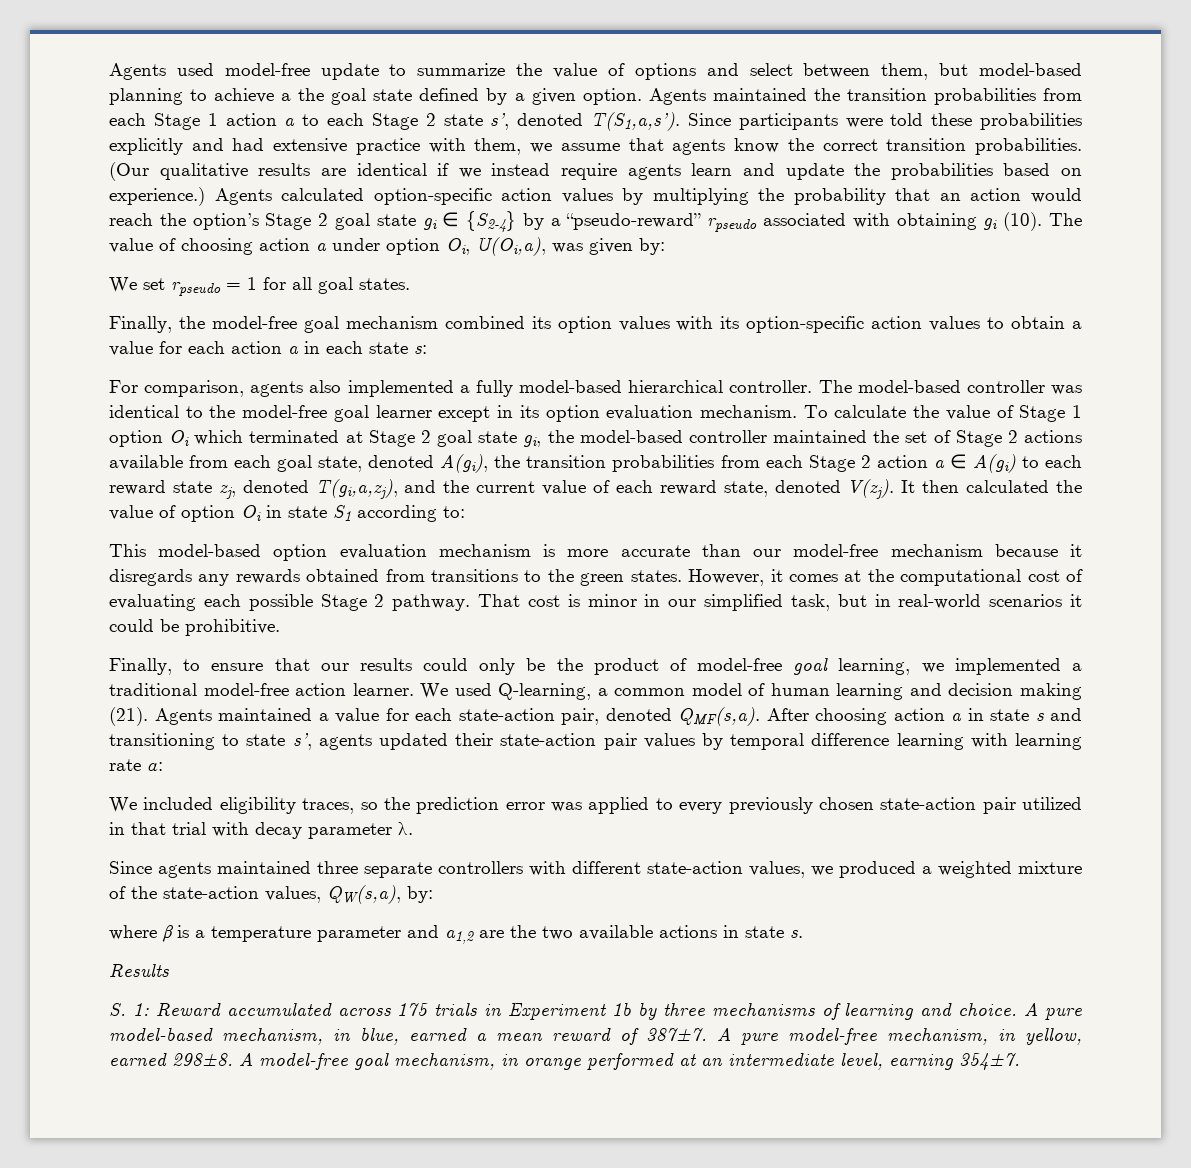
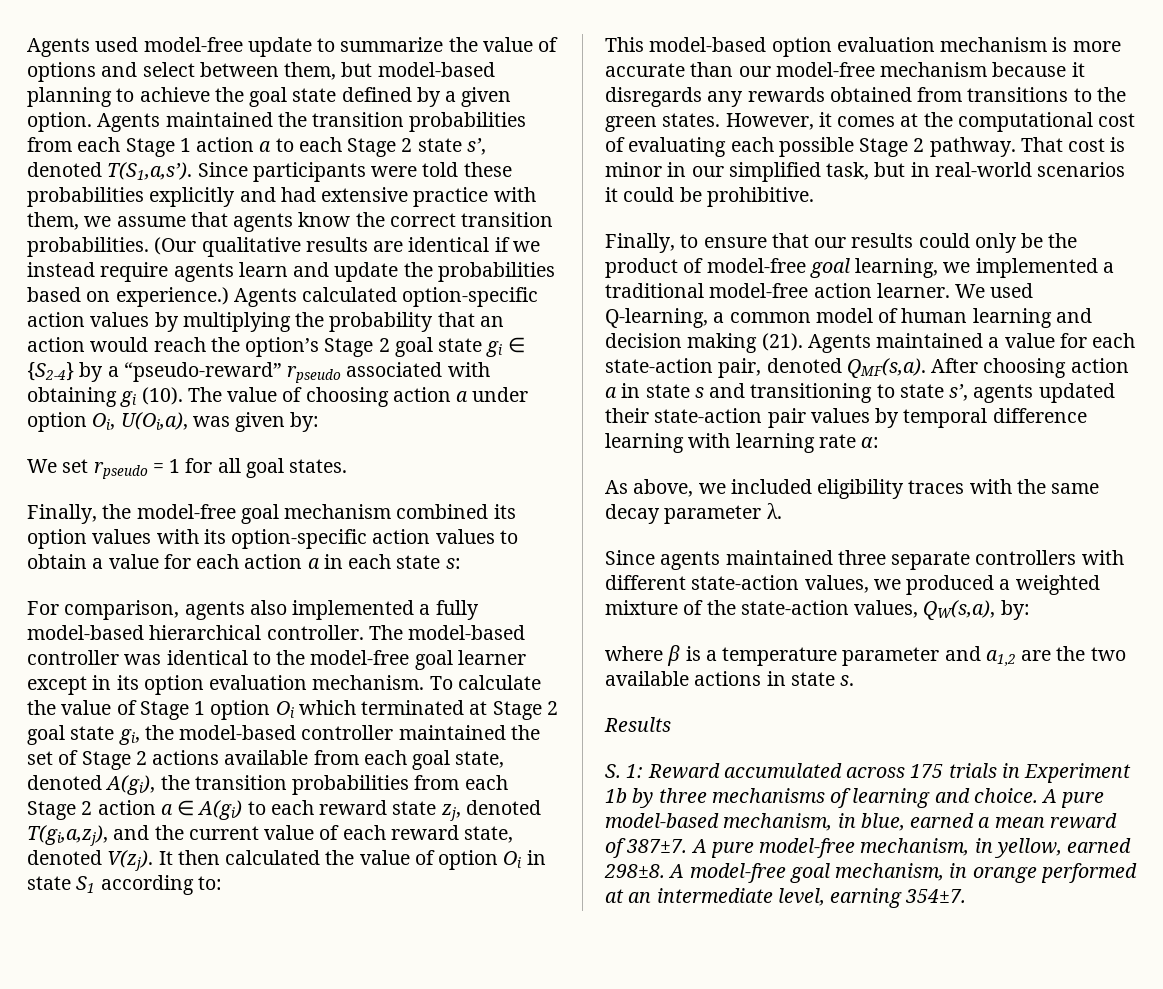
- Agents used model-free update to summarize the value of options and select between them, but model-based planning to achieve a the goal state defined by a given option.
+ Agents used model-free update to summarize the value of options and select between them, but model-based planning to achieve the goal state defined by a given option.
- We included eligibility traces, so the prediction error was applied to every previously chosen state-action pair utilized in that trial with decay parameter λ.
+ As above, we included eligibility traces with the same decay parameter λ.

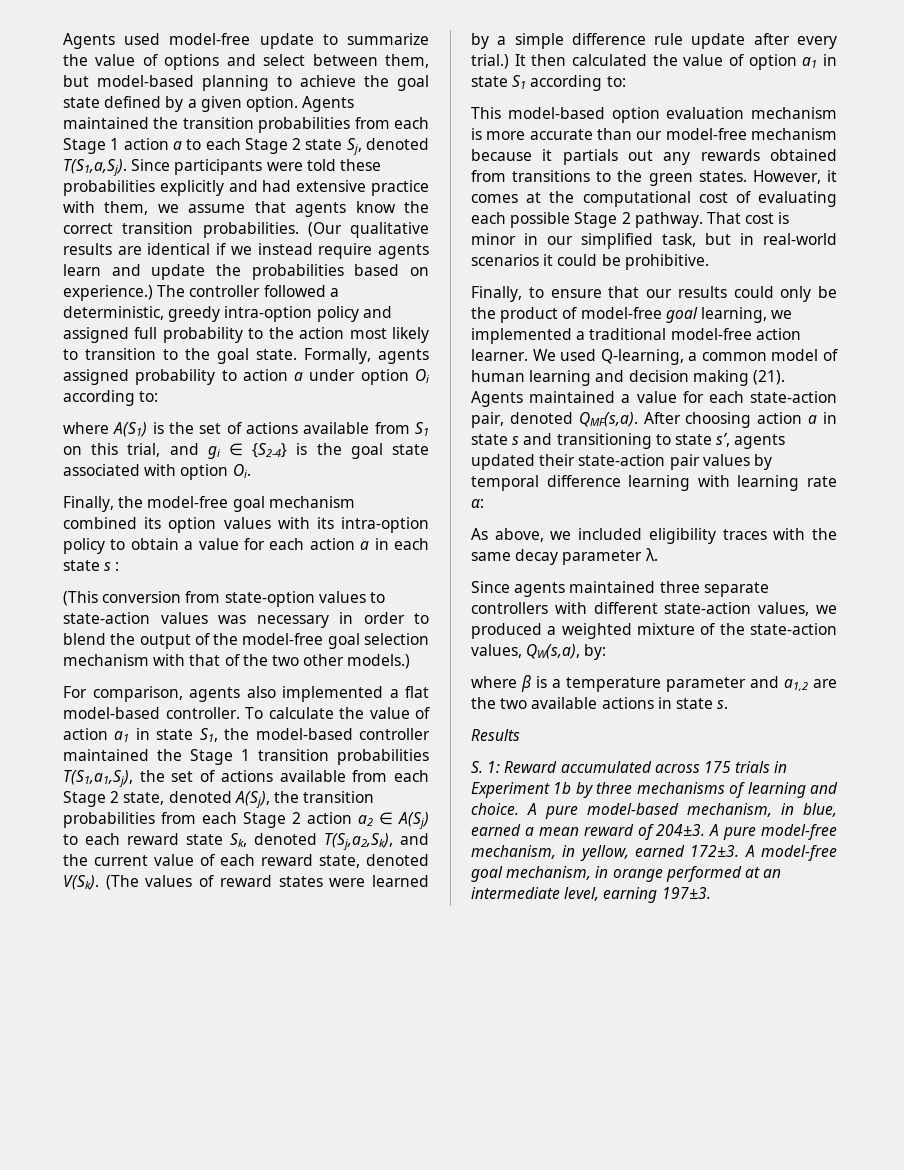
- Agents maintained the transition probabilities from each Stage 1 action a to each Stage 2 state s’, denoted T(S1,a,s’).
+ Agents maintained the transition probabilities from each Stage 1 action a to each Stage 2 state Sj, denoted T(S1,a,Sj).
- Agents calculated option-specific action values by multiplying the probability that an action would reach the option’s Stage 2 goal state gi ∈ {S2-4} by a “pseudo-reward” rpseudo associated with obtaining gi (10). The value of choosing action a under option Oi, U(Oi,a), was given by:
- We set rpseudo = 1 for all goal states.
+ The controller followed a deterministic, greedy intra-option policy and assigned full probability to the action most likely to transition to the goal state. Formally, agents assigned probability to action a under option Oi according to:
+ where A(S1) is the set of actions available from S1 on this trial, and gi ∈ {S2-4} is the goal state associated with option Oi.
- Finally, the model-free goal mechanism combined its option values with its option-specific action values to obtain a value for each action a in each state s:
+ Finally, the model-free goal mechanism combined its option values with its intra-option policy to obtain a value for each action a in each state s :
+ (This conversion from state-option values to state-action values was necessary in order to blend the output of the model-free goal selection mechanism with that of the two other models.)
- For comparison, agents also implemented a fully model-based hierarchical controller. The model-based controller was identical to the model-free goal learner except in its option evaluation mechanism.
+ For comparison, agents also implemented a flat model-based controller.
- To calculate the value of Stage 1 option Oi which terminated at Stage 2 goal state gi, the model-based controller maintained the set of Stage 2 actions available from each goal state, denoted A(gi), the transition probabilities from each Stage 2 action a ∈ A(gi) to each reward state zj, denoted T(gi,a,zj), and the current value of each reward state, denoted V(zj).
+ To calculate the value of action a1 in state S1, the model-based controller maintained the Stage 1 transition probabilities T(S1,a1,Sj), the set of actions available from each Stage 2 state, denoted A(Sj), the transition probabilities from each Stage 2 action a2 ∈ A(Sj) to each reward state Sk, denoted T(Sj,a2,Sk), and the current value of each reward state, denoted V(Sk). (The values of reward states were learned by a simple difference rule update after every trial.)
- It then calculated the value of option Oi in state S1 according to:
+ It then calculated the value of option a1 in state S1 according to:
- This model-based option evaluation mechanism is more accurate than our model-free mechanism because it disregards any rewards obtained from transitions to the green states.
+ This model-based option evaluation mechanism is more accurate than our model-free mechanism because it partials out any rewards obtained from transitions to the green states.
- A pure model-based mechanism, in blue, earned a mean reward of 387±7.
+ A pure model-based mechanism, in blue, earned a mean reward of 204±3.
- A pure model-free mechanism, in yellow, earned 298±8.
+ A pure model-free mechanism, in yellow, earned 172±3.
- A model-free goal mechanism, in orange performed at an intermediate level, earning 354±7.
+ A model-free goal mechanism, in orange performed at an intermediate level, earning 197±3.

